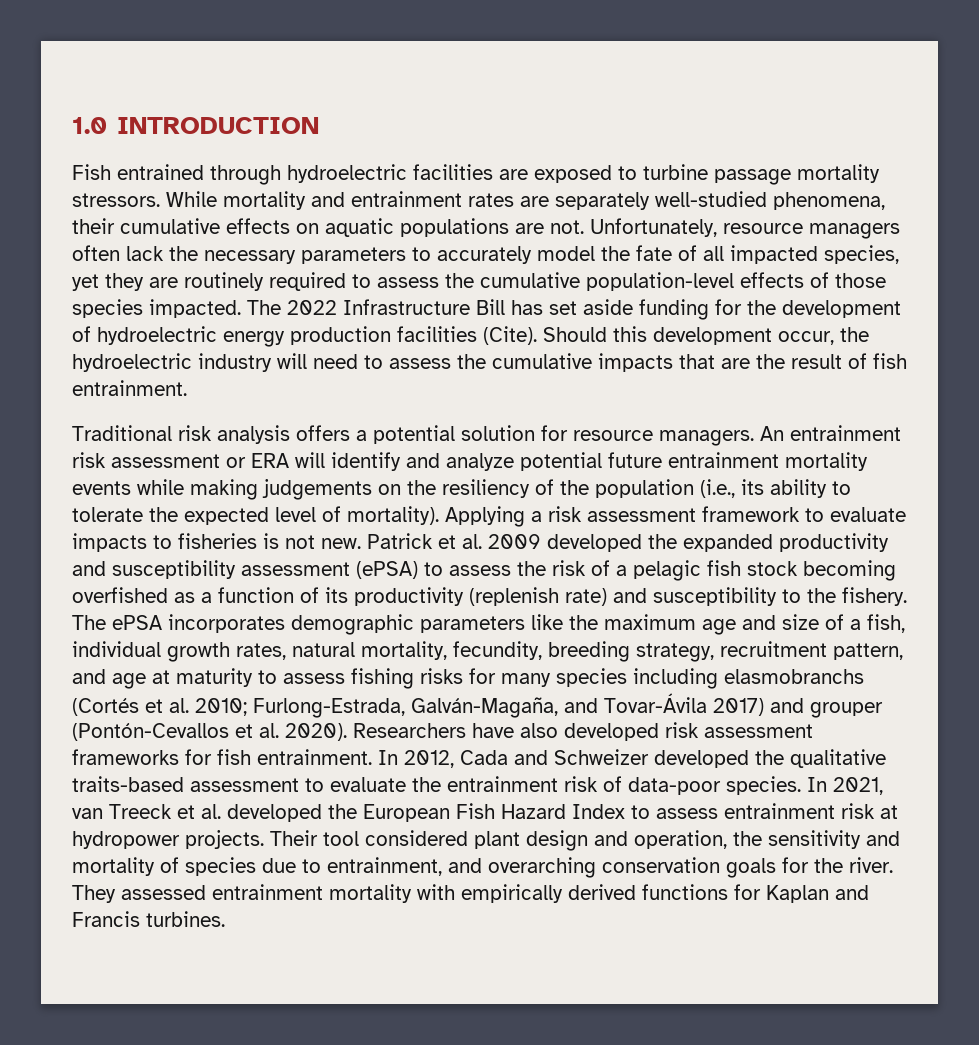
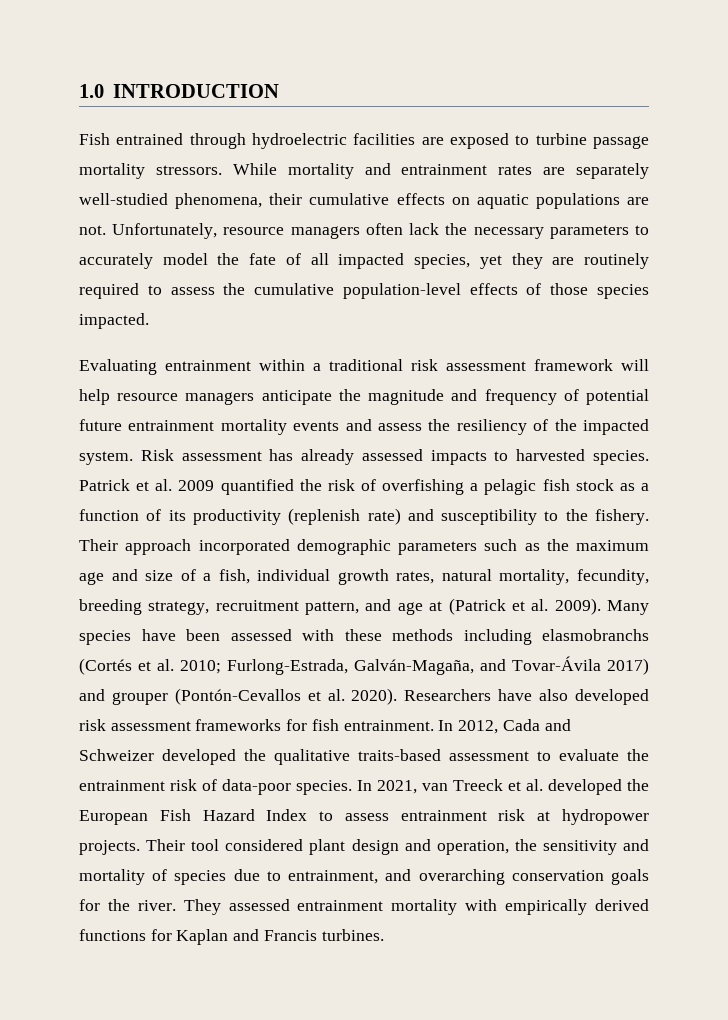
- Unfortunately, resource managers often lack the necessary parameters to accurately model the fate of all impacted species, yet they are routinely required to assess the cumulative population-level effects of those species impacted. The 2022 Infrastructure Bill has set aside funding for the development of hydroelectric energy production facilities (Cite). Should this development occur, the hydroelectric industry will need to assess the cumulative impacts that are the result of fish entrainment.
- Traditional risk analysis offers a potential solution for resource managers. An entrainment risk assessment or ERA will identify and analyze potential future entrainment mortality events while making judgements on the resiliency of the population (i.e., its ability to tolerate the expected level of mortality). Applying a risk assessment framework to evaluate impacts to fisheries is not new. Patrick et al. 2009 developed the expanded productivity and susceptibility assessment (ePSA) to assess the risk of a pelagic fish stock becoming overfished as a function of its productivity (replenish rate) and susceptibility to the fishery.
+ Unfortunately, resource managers often lack the necessary parameters to accurately model the fate of all impacted species, yet they are routinely required to assess the cumulative population-level effects of those species impacted.
+ Evaluating entrainment within a traditional risk assessment framework will help resource managers anticipate the magnitude and frequency of potential future entrainment mortality events and assess the resiliency of the impacted system. Risk assessment has already assessed impacts to harvested species. Patrick et al. 2009 quantified the risk of overfishing a pelagic fish stock as a function of its productivity (replenish rate) and susceptibility to the fishery.
- The ePSA incorporates demographic parameters like the maximum age and size of a fish, individual growth rates, natural mortality, fecundity, breeding strategy, recruitment pattern, and age at maturity to assess fishing risks for many species including elasmobranchs (Cortés et al. 2010; Furlong-Estrada, Galván-Magaña, and Tovar-Ávila 2017) and grouper (Pontón-Cevallos et al. 2020).
+ Their approach incorporated demographic parameters such as the maximum age and size of a fish, individual growth rates, natural mortality, fecundity, breeding strategy, recruitment pattern, and age at (Patrick et al. 2009). Many species have been assessed with these methods including elasmobranchs (Cortés et al. 2010; Furlong-Estrada, Galván-Magaña, and Tovar-Ávila 2017) and grouper (Pontón-Cevallos et al. 2020).

